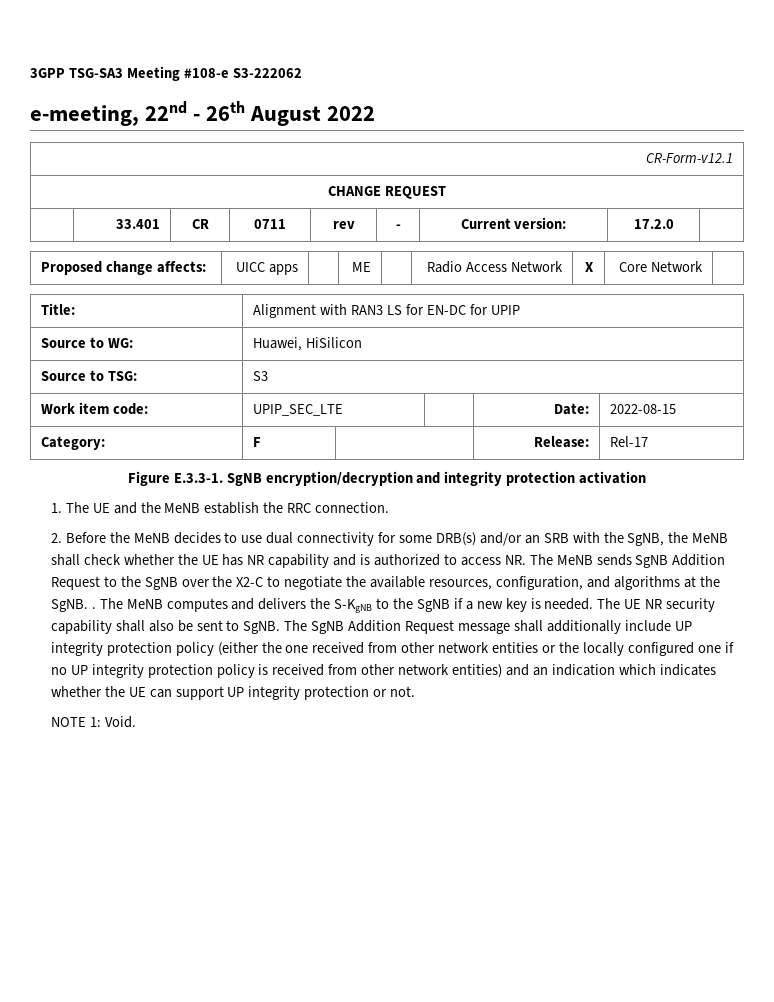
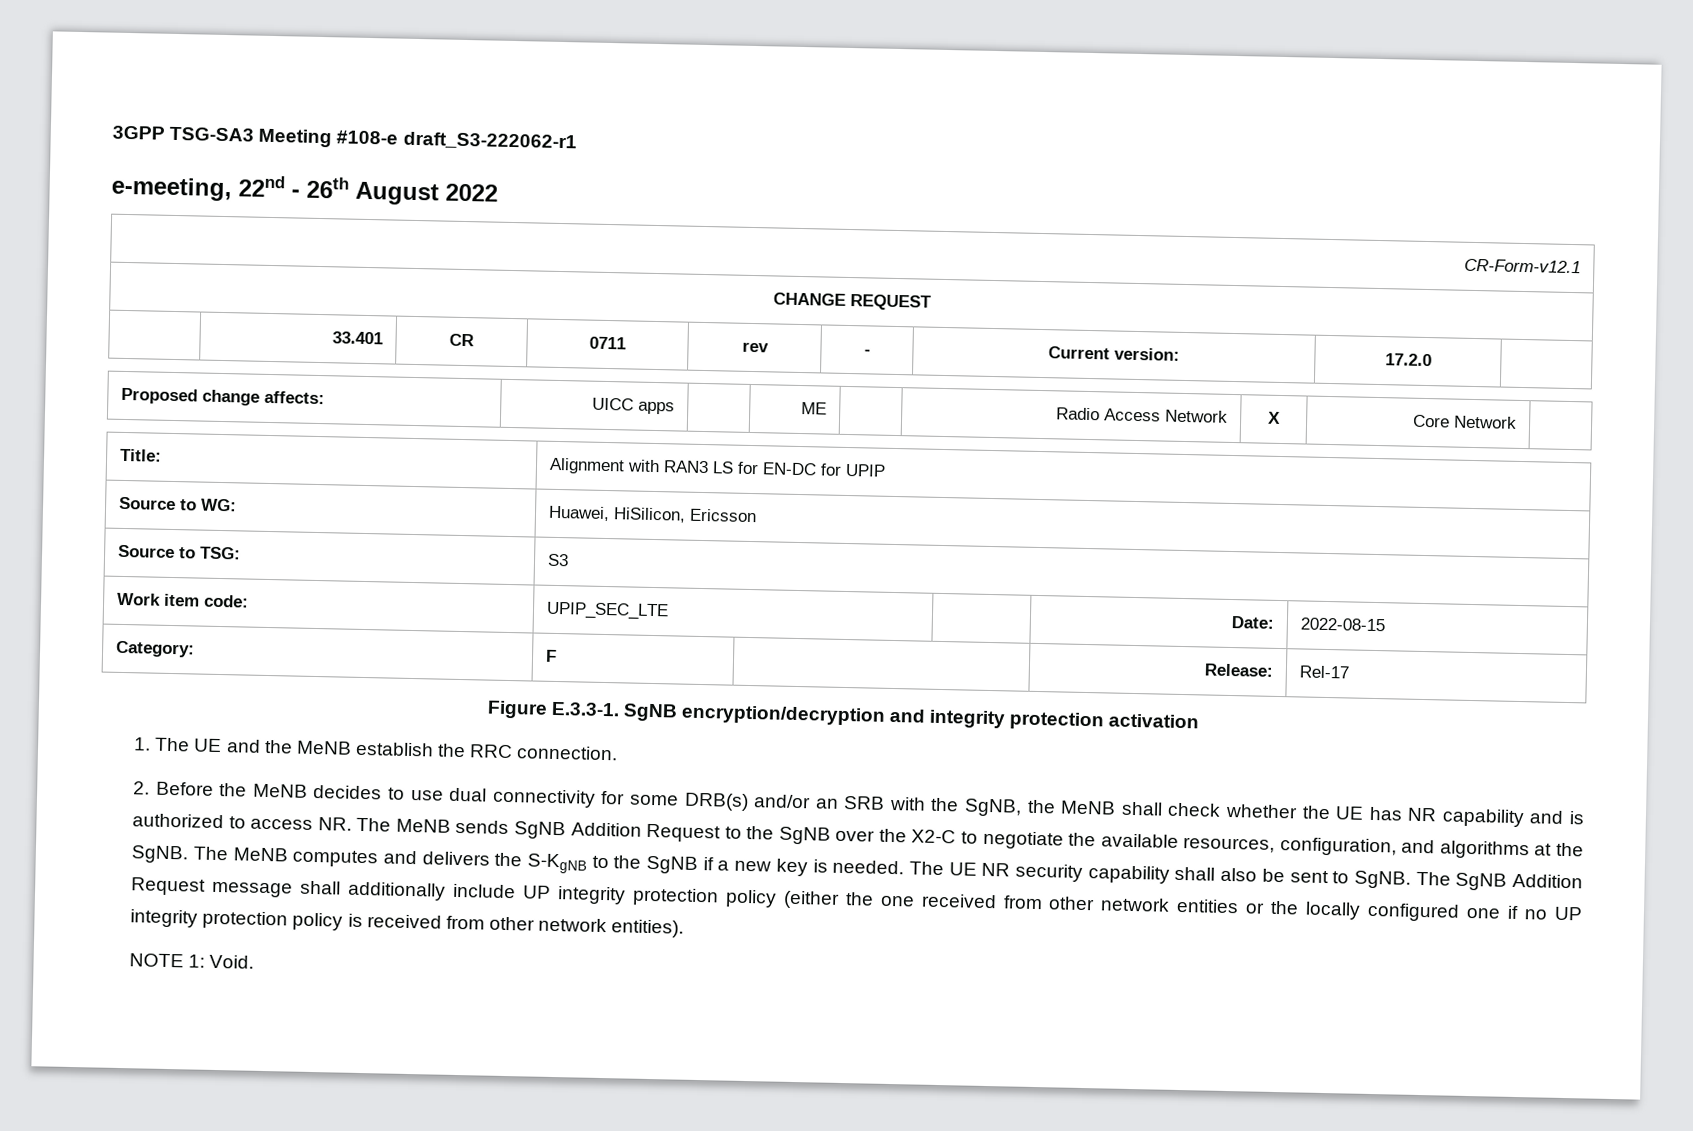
- 3GPP TSG-SA3 Meeting #108-e S3-222062
+ 3GPP TSG-SA3 Meeting #108-e draft_S3-222062-r1
- Source to WG: | Huawei, HiSilicon
+ Source to WG: | Huawei, HiSilicon, Ericsson
- 2. Before the MeNB decides to use dual connectivity for some DRB(s) and/or an SRB with the SgNB, the MeNB shall check whether the UE has NR capability and is authorized to access NR. The MeNB sends SgNB Addition Request to the SgNB over the X2-C to negotiate the available resources, configuration, and algorithms at the SgNB. .
+ 2. Before the MeNB decides to use dual connectivity for some DRB(s) and/or an SRB with the SgNB, the MeNB shall check whether the UE has NR capability and is authorized to access NR. The MeNB sends SgNB Addition Request to the SgNB over the X2-C to negotiate the available resources, configuration, and algorithms at the SgNB.
- The SgNB Addition Request message shall additionally include UP integrity protection policy (either the one received from other network entities or the locally configured one if no UP integrity protection policy is received from other network entities) and an indication which indicates whether the UE can support UP integrity protection or not.
+ The SgNB Addition Request message shall additionally include UP integrity protection policy (either the one received from other network entities or the locally configured one if no UP integrity protection policy is received from other network entities).

